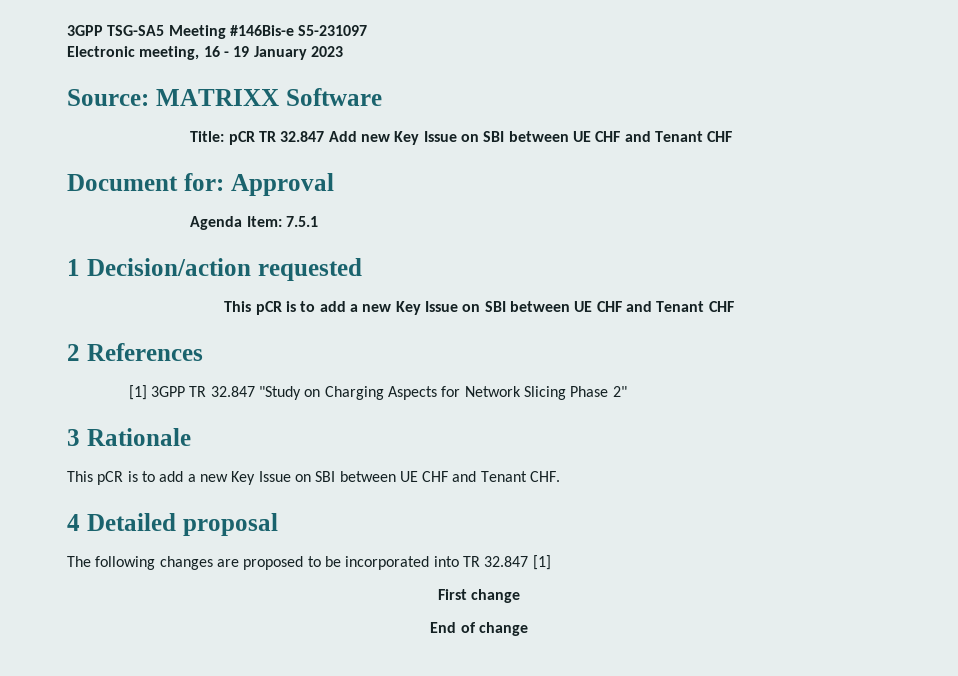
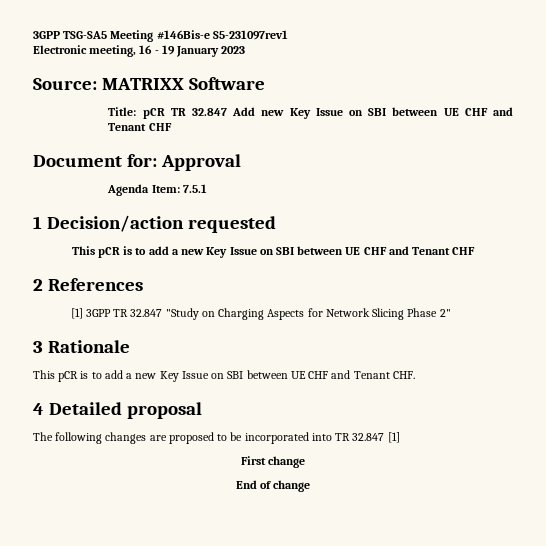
- 3GPP TSG-SA5 Meeting #146Bis-e S5-231097
+ 3GPP TSG-SA5 Meeting #146Bis-e S5-231097rev1

